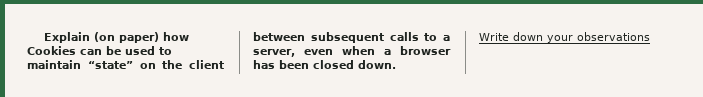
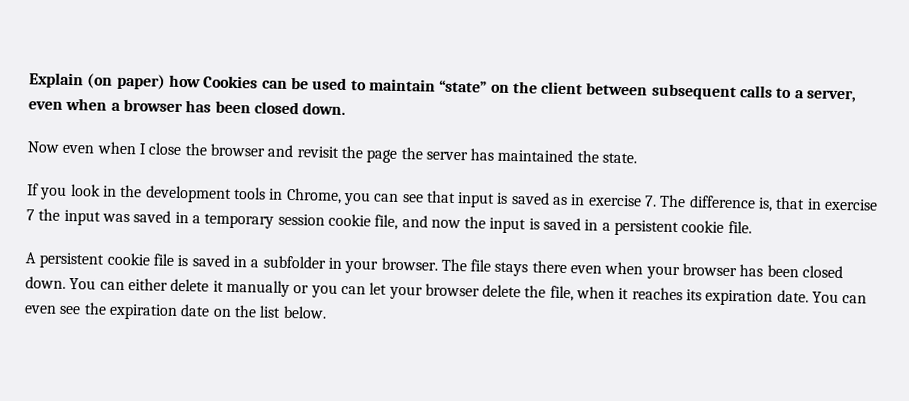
- Write down your observations
+ Now even when I close the browser and revisit the page the server has maintained the state.
+ If you look in the development tools in Chrome, you can see that input is saved as in exercise 7. The difference is, that in exercise 7 the input was saved in a temporary session cookie file, and now the input is saved in a persistent cookie file.
+ A persistent cookie file is saved in a subfolder in your browser. The file stays there even when your browser has been closed down. You can either delete it manually or you can let your browser delete the file, when it reaches its expiration date. You can even see the expiration date on the list below.

